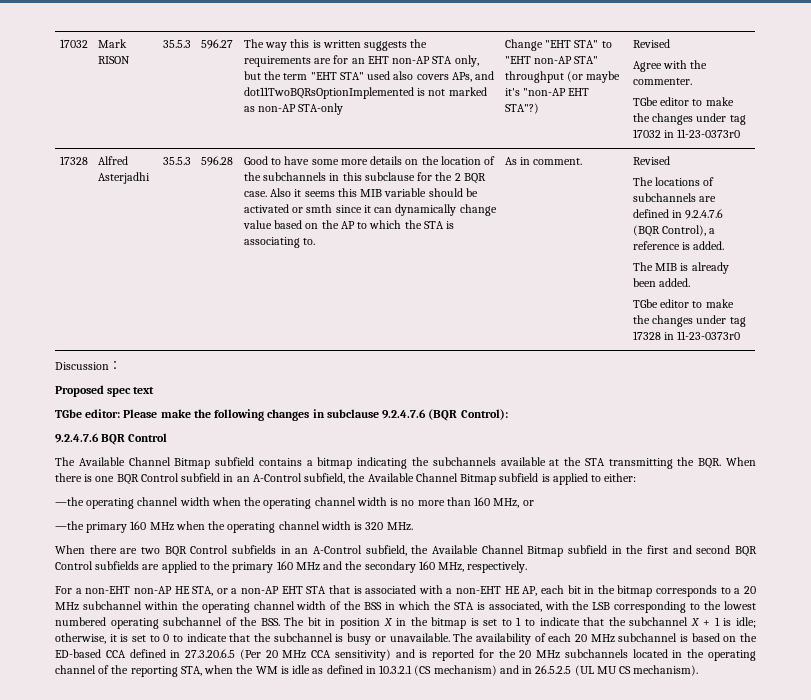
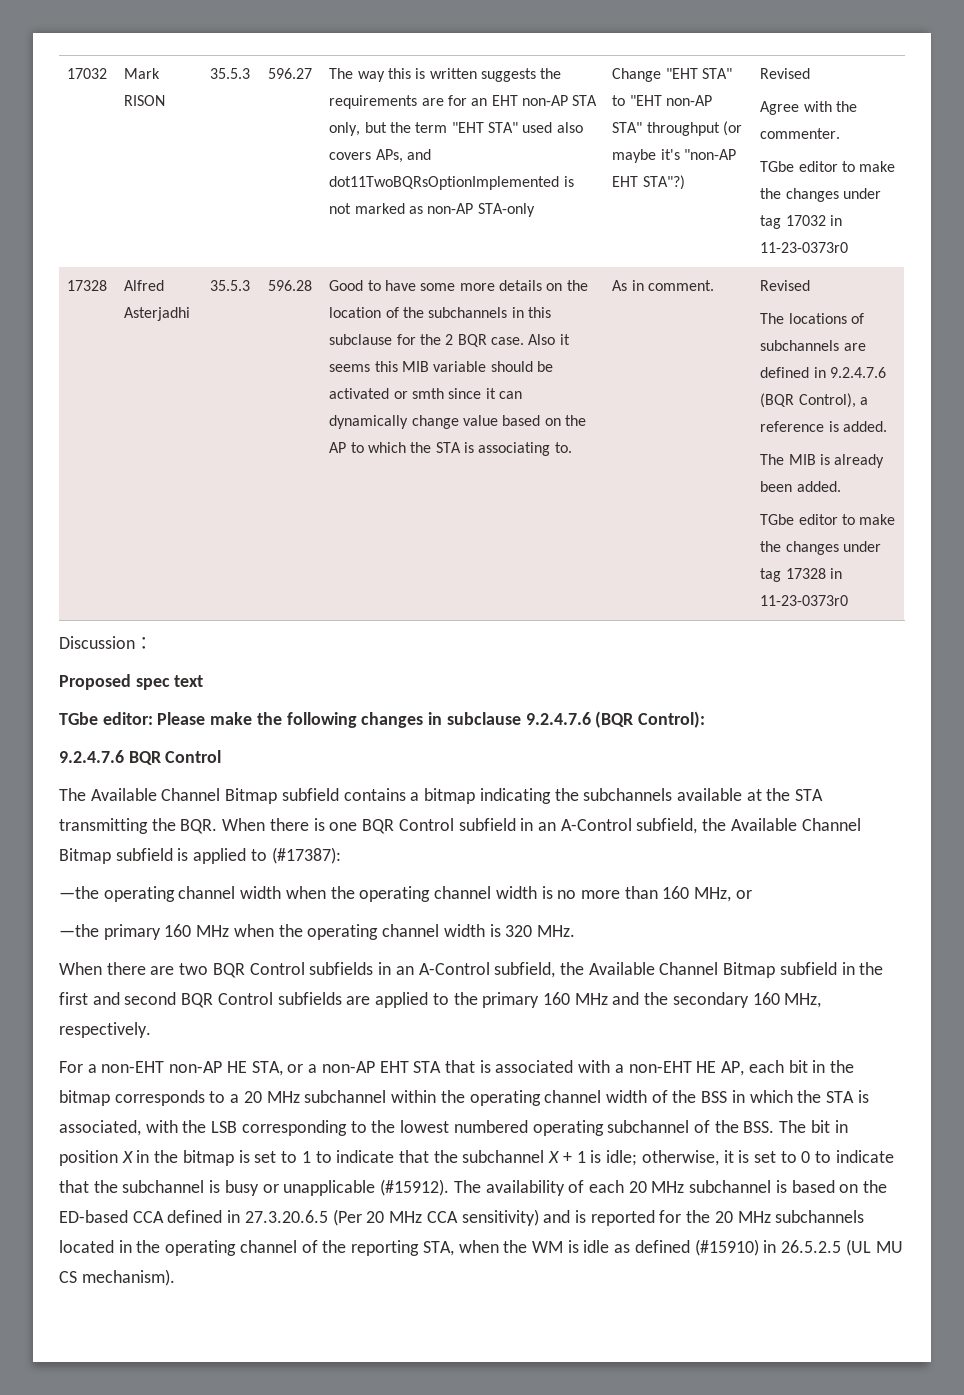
- The Available Channel Bitmap subfield contains a bitmap indicating the subchannels available at the STA transmitting the BQR. When there is one BQR Control subfield in an A-Control subfield, the Available Channel Bitmap subfield is applied to either:
+ The Available Channel Bitmap subfield contains a bitmap indicating the subchannels available at the STA transmitting the BQR. When there is one BQR Control subfield in an A-Control subfield, the Available Channel Bitmap subfield is applied to (#17387):
- otherwise, it is set to 0 to indicate that the subchannel is busy or unavailable.
+ otherwise, it is set to 0 to indicate that the subchannel is busy or unapplicable (#15912).
- The availability of each 20 MHz subchannel is based on the ED-based CCA defined in 27.3.20.6.5 (Per 20 MHz CCA sensitivity) and is reported for the 20 MHz subchannels located in the operating channel of the reporting STA, when the WM is idle as defined in 10.3.2.1 (CS mechanism) and in 26.5.2.5 (UL MU CS mechanism).
+ The availability of each 20 MHz subchannel is based on the ED-based CCA defined in 27.3.20.6.5 (Per 20 MHz CCA sensitivity) and is reported for the 20 MHz subchannels located in the operating channel of the reporting STA, when the WM is idle as defined (#15910) in 26.5.2.5 (UL MU CS mechanism).

